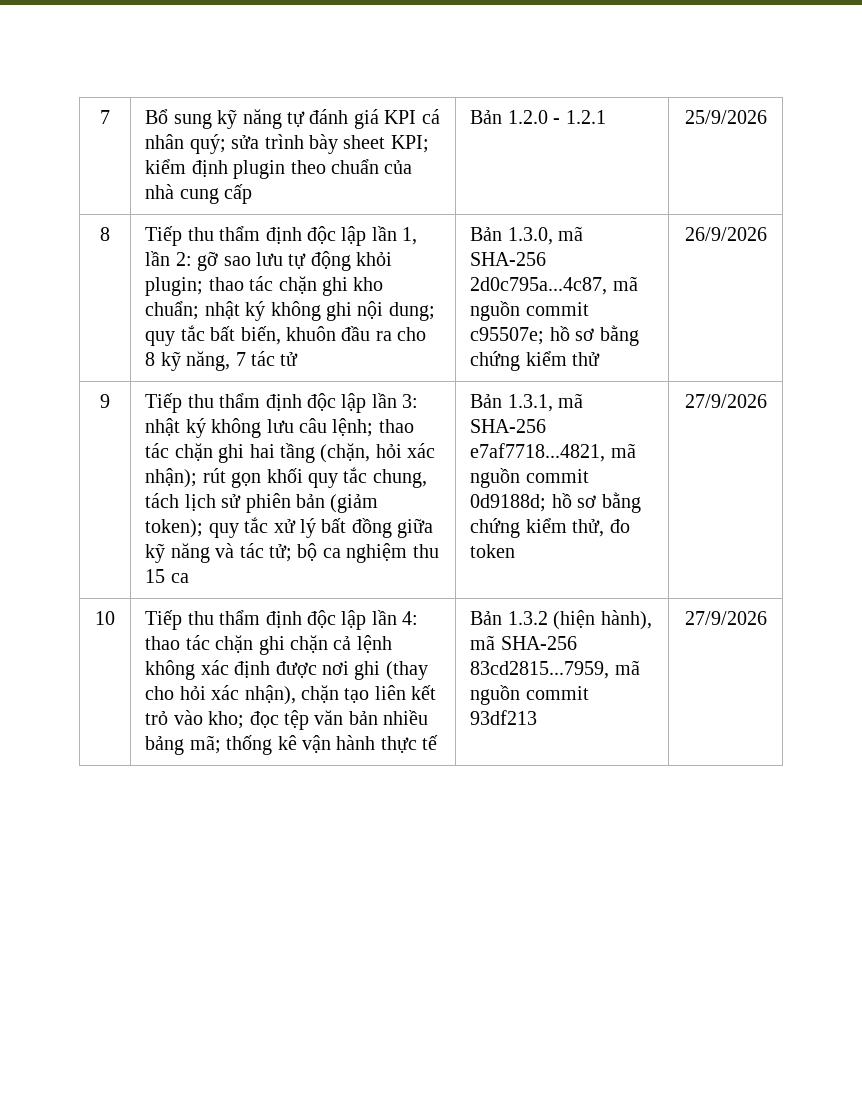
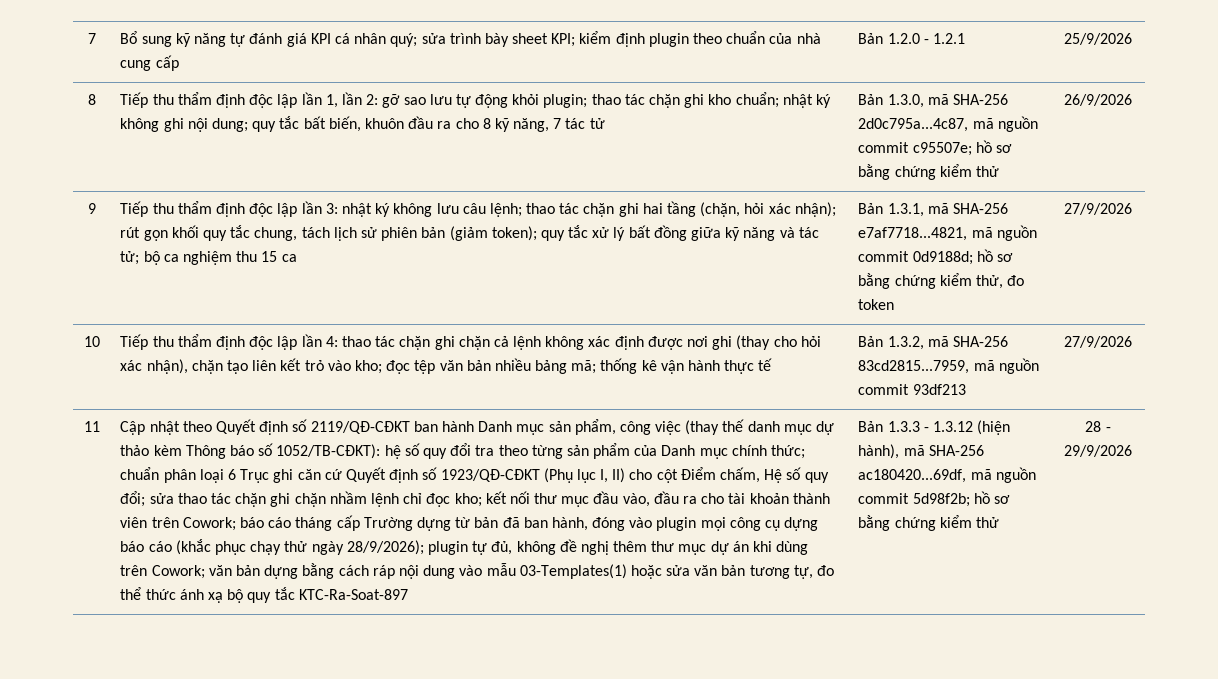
- Bản 1.3.2 (hiện hành), mã SHA-256 83cd2815...7959, mã nguồn commit 93df213
+ Bản 1.3.2, mã SHA-256 83cd2815...7959, mã nguồn commit 93df213
+ 11 | Cập nhật theo Quyết định số 2119/QĐ-CĐKT ban hành Danh mục sản phẩm, công việc (thay thế danh mục dự thảo kèm Thông báo số 1052/TB-CĐKT): hệ số quy đổi tra theo từng sản phẩm của Danh mục chính thức; chuẩn phân loại 6 Trục ghi căn cứ Quyết định số 1923/QĐ-CĐKT (Phụ lục I, II) cho cột Điểm chấm, Hệ số quy đổi; sửa thao tác chặn ghi chặn nhầm lệnh chỉ đọc kho; kết nối thư mục đầu vào, đầu ra cho tài khoản thành viên trên Cowork; báo cáo tháng cấp Trường dựng từ bản đã ban hành, đóng vào plugin mọi công cụ dựng báo cáo (khắc phục chạy thử ngày 28/9/2026); plugin tự đủ, không đề nghị thêm thư mục dự án khi dùng trên Cowork; văn bản dựng bằng cách ráp nội dung vào mẫu 03-Templates(1) hoặc sửa văn bản tương tự, đo thể thức ánh xạ bộ quy tắc KTC-Ra-Soat-897 | Bản 1.3.3 - 1.3.12 (hiện hành), mã SHA-256 ac180420...69df, mã nguồn commit 5d98f2b; hồ sơ bằng chứng kiểm thử | 28 - 29/9/2026

